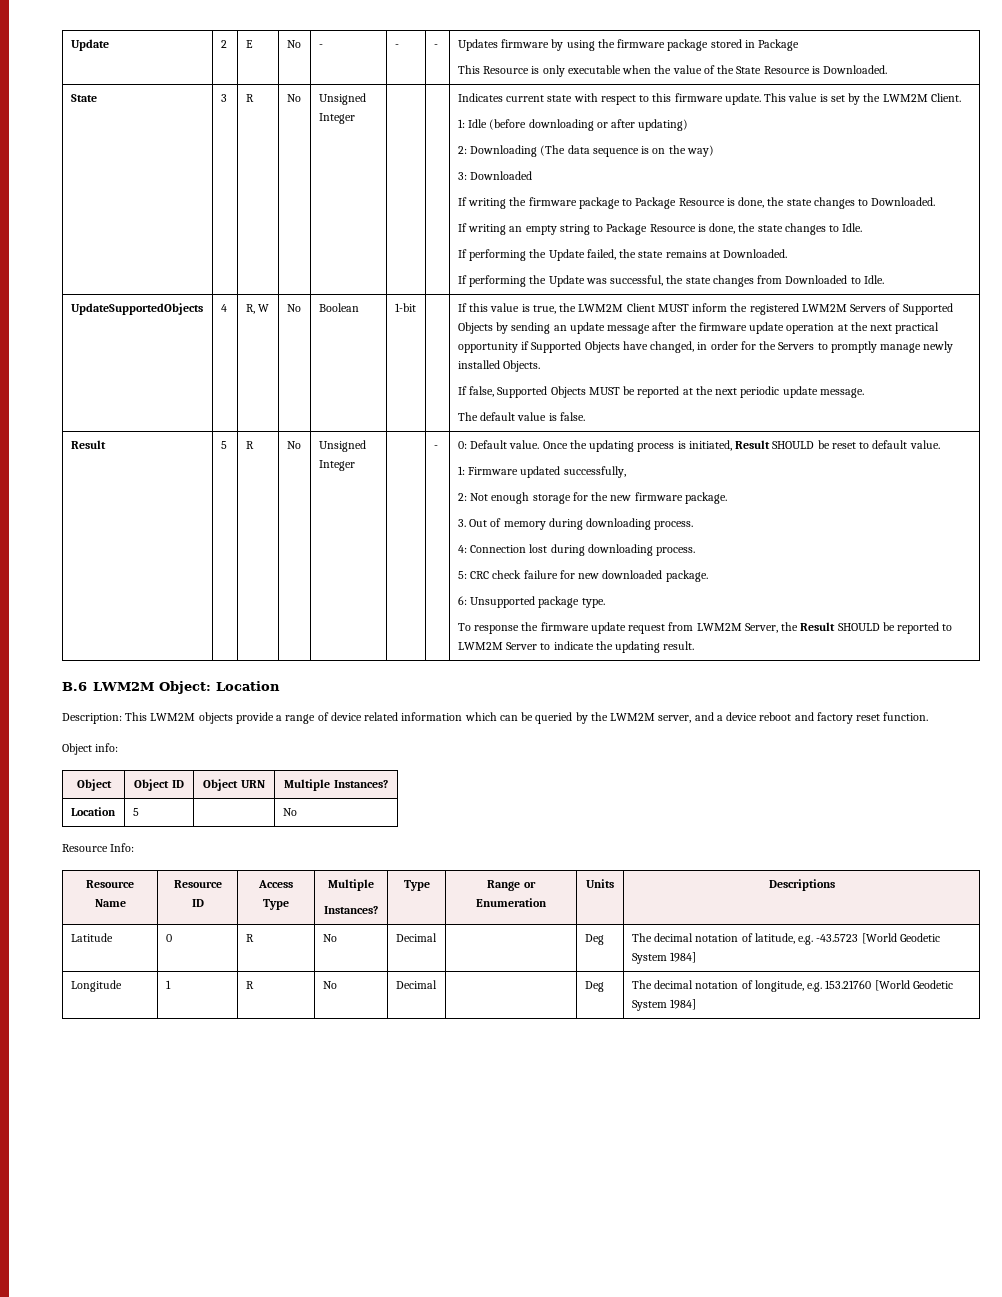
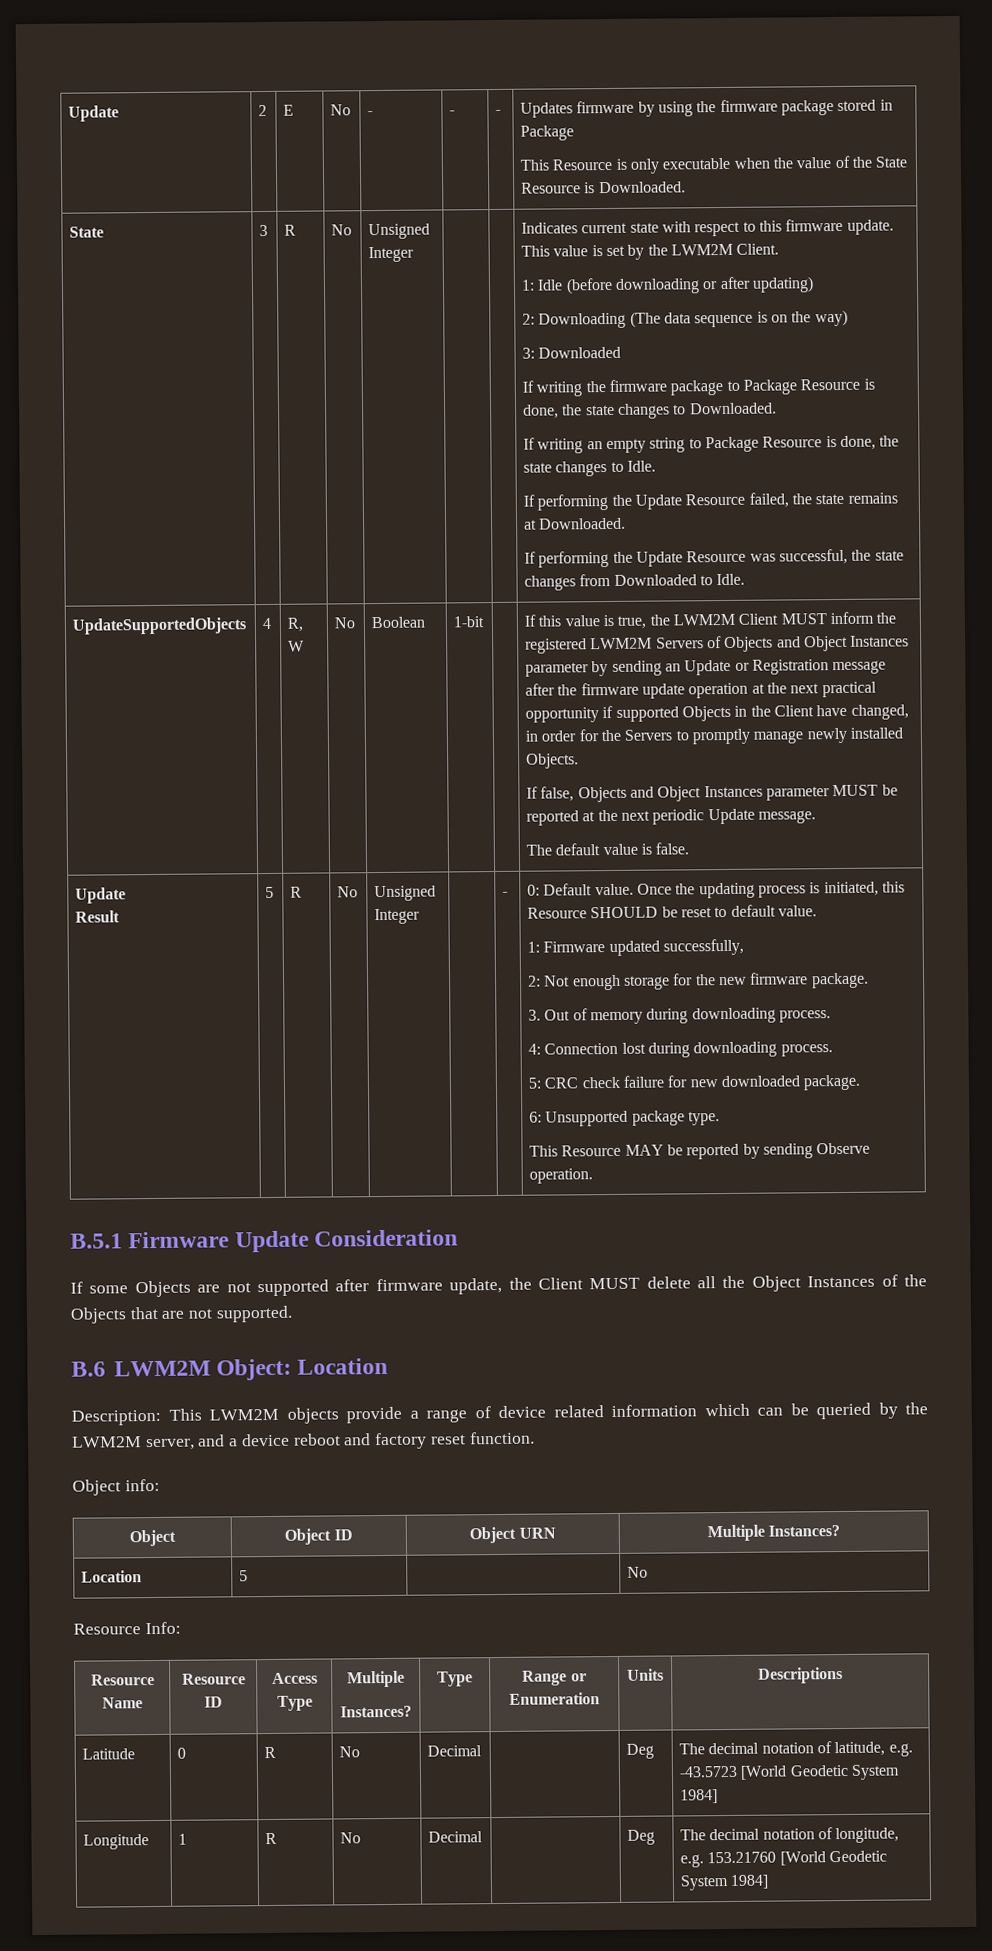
- If performing the Update failed, the state remains at Downloaded.
+ If performing the Update Resource failed, the state remains at Downloaded.
- If performing the Update was successful, the state changes from Downloaded to Idle.
+ If performing the Update Resource was successful, the state changes from Downloaded to Idle.
- If this value is true, the LWM2M Client MUST inform the registered LWM2M Servers of Supported Objects by sending an update message after the firmware update operation at the next practical opportunity if Supported Objects have changed, in order for the Servers to promptly manage newly installed Objects.
+ If this value is true, the LWM2M Client MUST inform the registered LWM2M Servers of Objects and Object Instances parameter by sending an Update or Registration message after the firmware update operation at the next practical opportunity if supported Objects in the Client have changed, in order for the Servers to promptly manage newly installed Objects.
- If false, Supported Objects MUST be reported at the next periodic update message.
+ If false, Objects and Object Instances parameter MUST be reported at the next periodic Update message.
  The default value is false.
+ Update
- Once the updating process is initiated, Result SHOULD be reset to default value.
+ Once the updating process is initiated, this Resource SHOULD be reset to default value.
- To response the firmware update request from LWM2M Server, the Result SHOULD be reported to LWM2M Server to indicate the updating result.
+ This Resource MAY be reported by sending Observe operation.
+ B.5.1 Firmware Update Consideration
+ If some Objects are not supported after firmware update, the Client MUST delete all the Object Instances of the Objects that are not supported.

